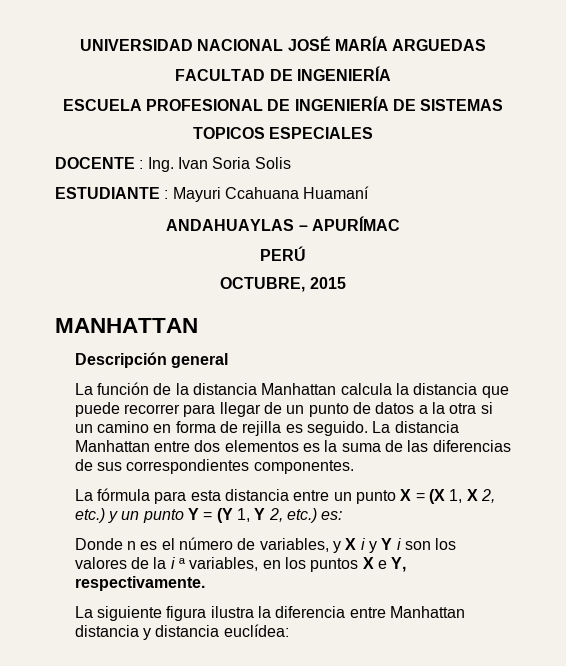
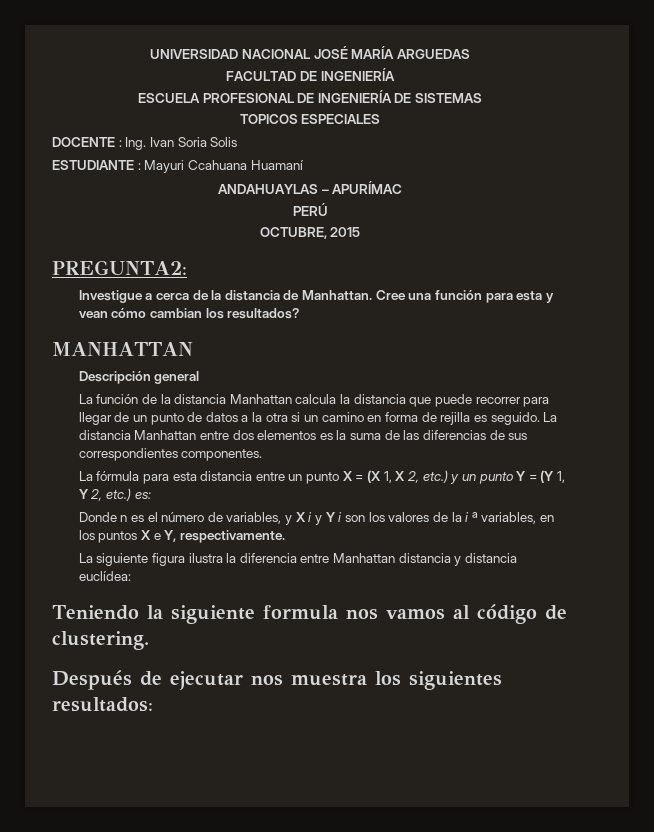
+ PREGUNTA2:
+ Investigue a cerca de la distancia de Manhattan. Cree una función para esta y vean cómo cambian los resultados?
+ Teniendo la siguiente formula nos vamos al código de clustering.
+ Después de ejecutar nos muestra los siguientes resultados:

